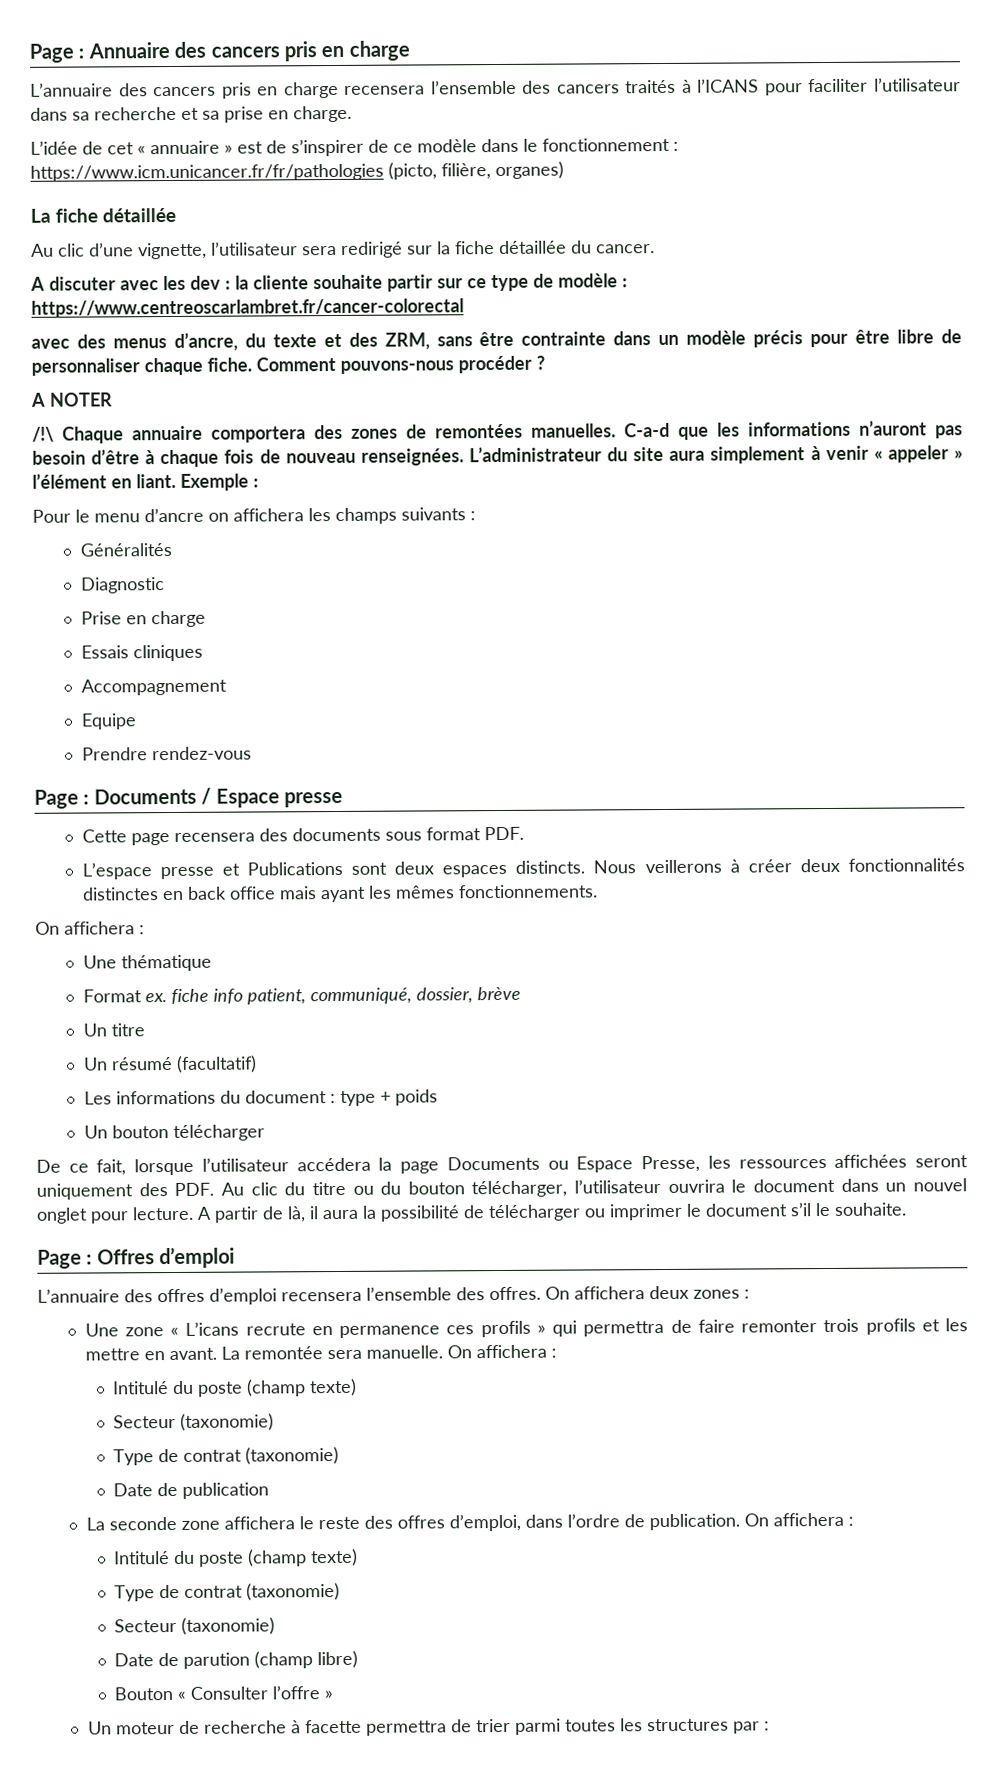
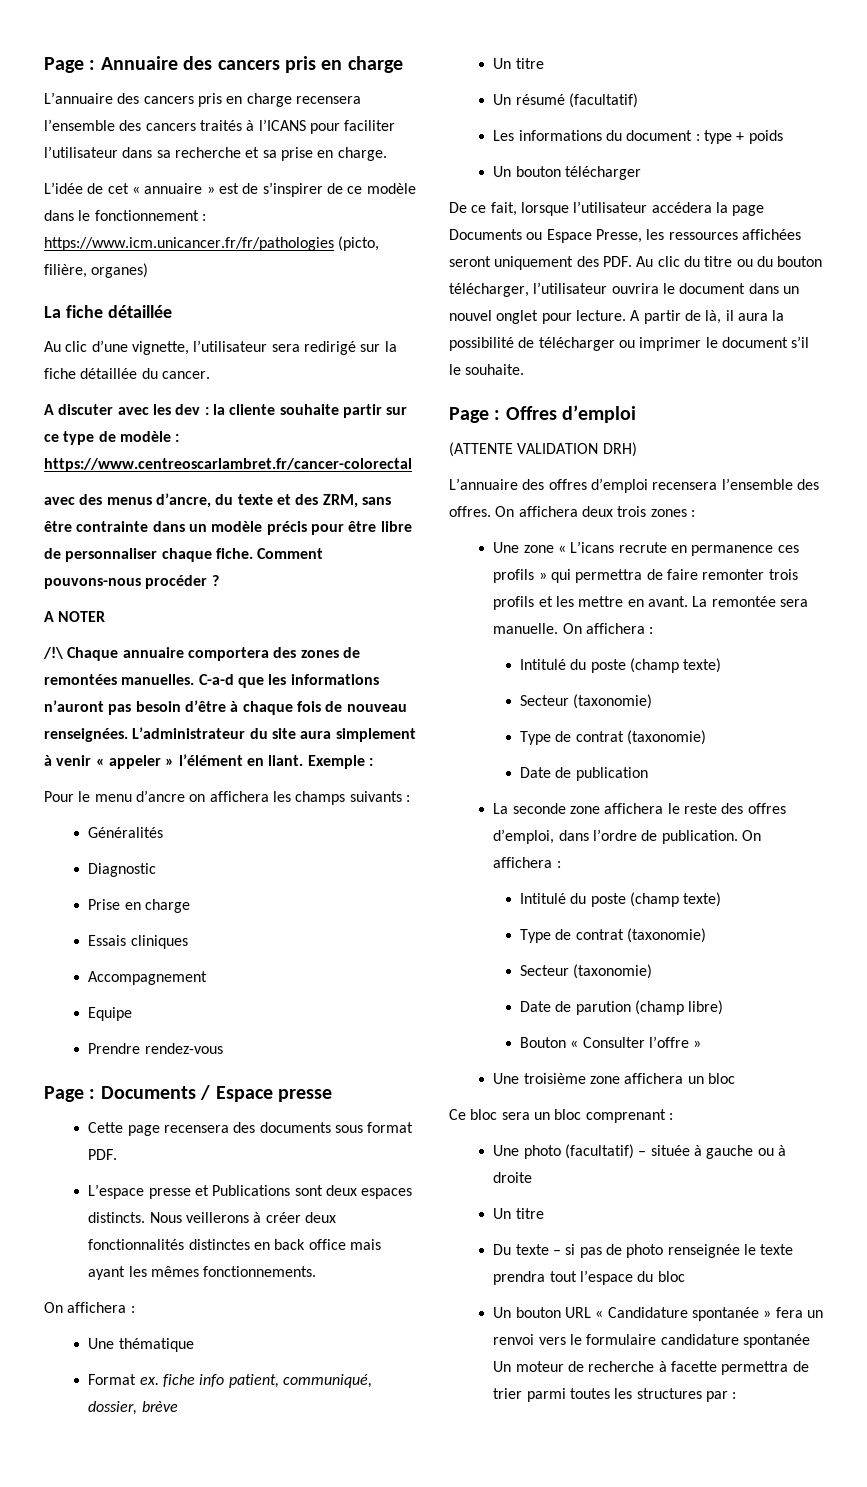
+ (ATTENTE VALIDATION DRH)
- On affichera deux zones :
+ On affichera deux trois zones :
- Un moteur de recherche à facette permettra de trier parmi toutes les structures par :
+ Une troisième zone affichera un bloc
+ Ce bloc sera un bloc comprenant :
+ Une photo (facultatif) – située à gauche ou à droite
+ Un titre
+ Du texte – si pas de photo renseignée le texte prendra tout l’espace du bloc
+ Un bouton URL « Candidature spontanée » fera un renvoi vers le formulaire candidature spontanée Un moteur de recherche à facette permettra de trier parmi toutes les structures par :

